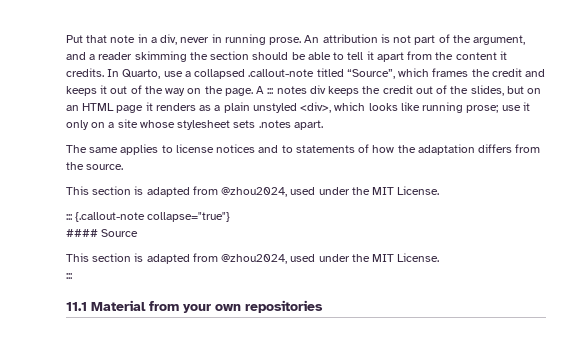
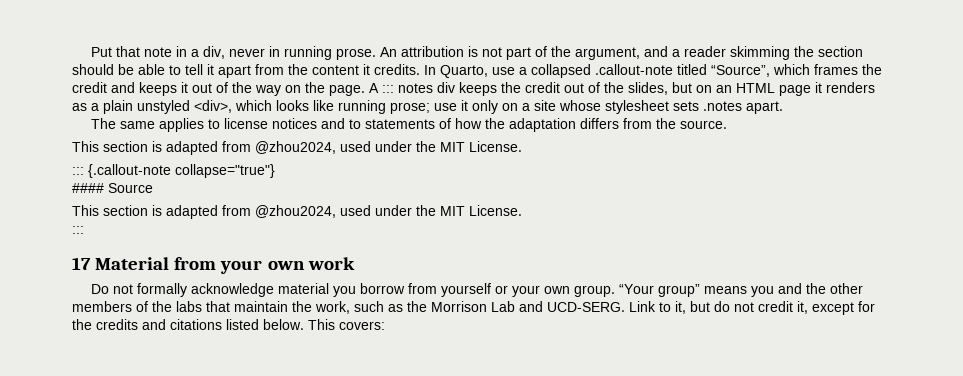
- 11.1 Material from your own repositories
+ 17 Material from your own work
+ Do not formally acknowledge material you borrow from yourself or your own group. “Your group” means you and the other members of the labs that maintain the work, such as the Morrison Lab and UCD-SERG. Link to it, but do not credit it, except for the credits and citations listed below. This covers:

